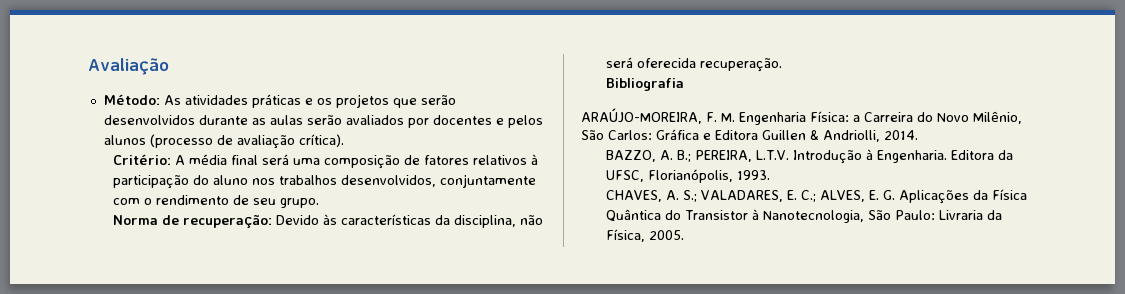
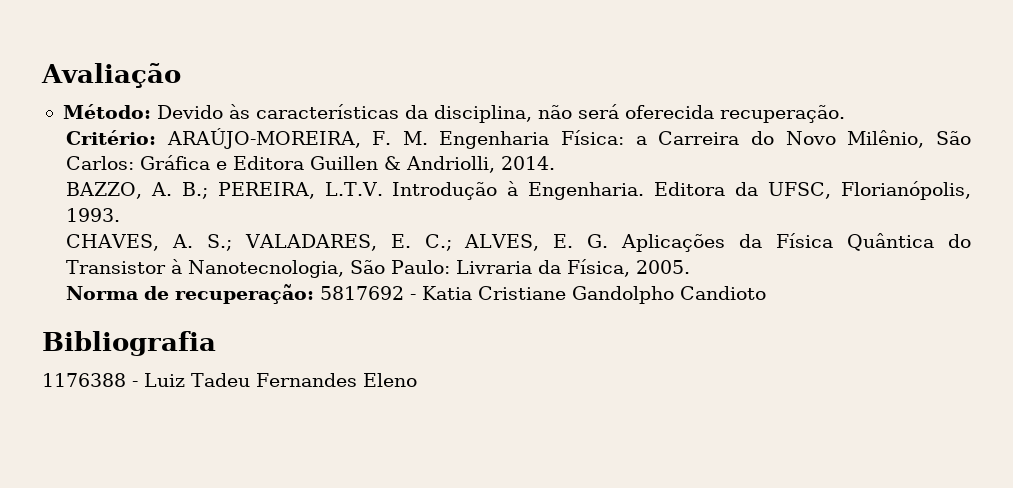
- Método: As atividades práticas e os projetos que serão desenvolvidos durante as aulas serão avaliados por docentes e pelos alunos (processo de avaliação crítica).
- Critério: A média final será uma composição de fatores relativos à participação do aluno nos trabalhos desenvolvidos, conjuntamente com o rendimento de seu grupo.
- Norma de recuperação: Devido às características da disciplina, não será oferecida recuperação.
+ Método: Devido às características da disciplina, não será oferecida recuperação.
- Bibliografia
- ARAÚJO-MOREIRA, F. M. Engenharia Física: a Carreira do Novo Milênio, São Carlos: Gráfica e Editora Guillen & Andriolli, 2014.
+ Critério: ARAÚJO-MOREIRA, F. M. Engenharia Física: a Carreira do Novo Milênio, São Carlos: Gráfica e Editora Guillen & Andriolli, 2014.
+ Norma de recuperação: 5817692 - Katia Cristiane Gandolpho Candioto
+ Bibliografia
+ 1176388 - Luiz Tadeu Fernandes Eleno

